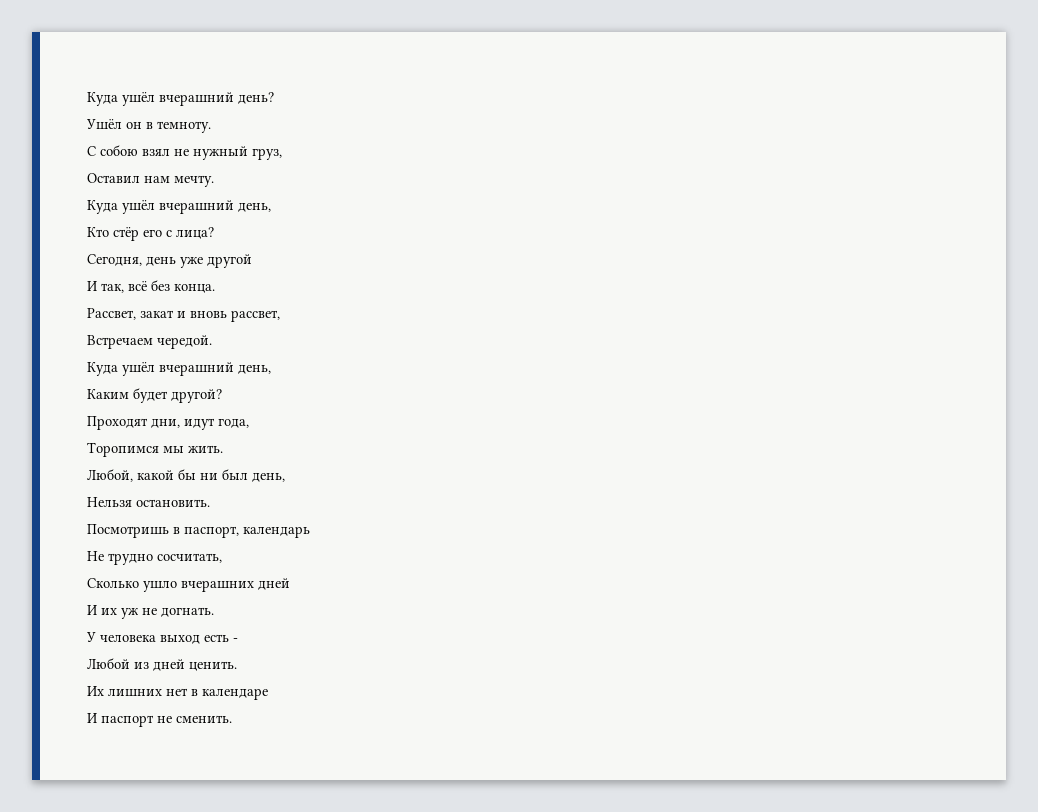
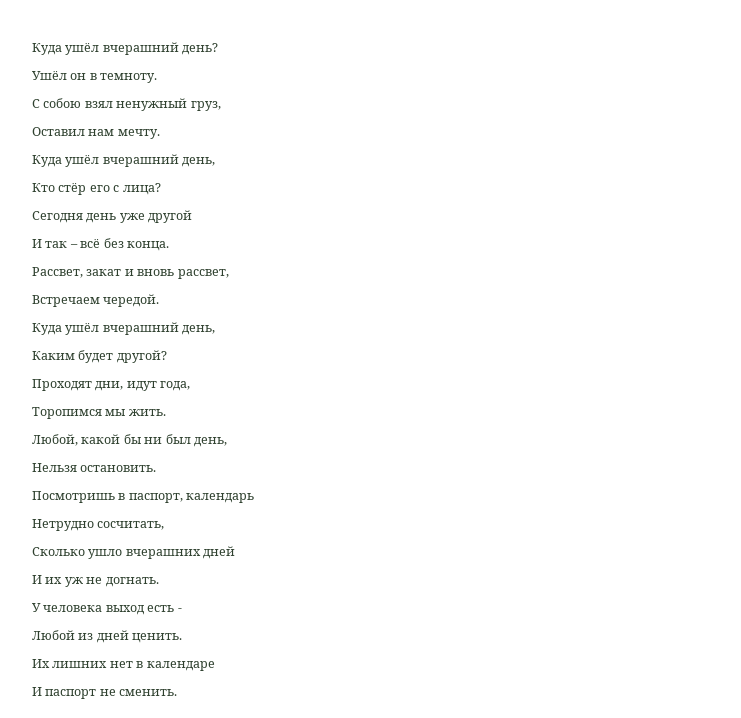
- С собою взял не нужный груз,
+ С собою взял ненужный груз,
- Сегодня, день уже другой
+ Сегодня день уже другой
- И так, всё без конца.
+ И так – всё без конца.
- Не трудно сосчитать,
+ Нетрудно сосчитать,

